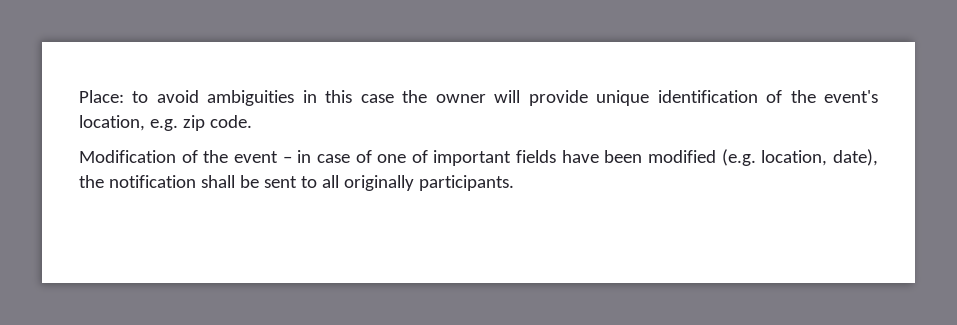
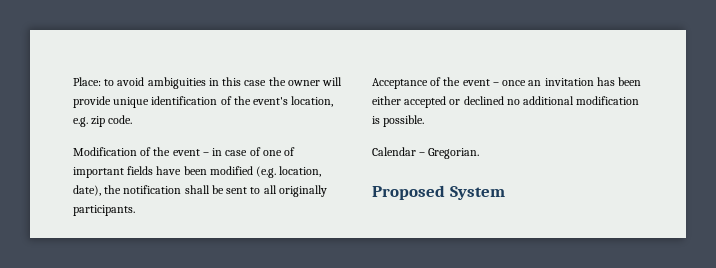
+ Acceptance of the event – once an invitation has been either accepted or declined no additional modification is possible.
+ Calendar – Gregorian.
+ Proposed System

